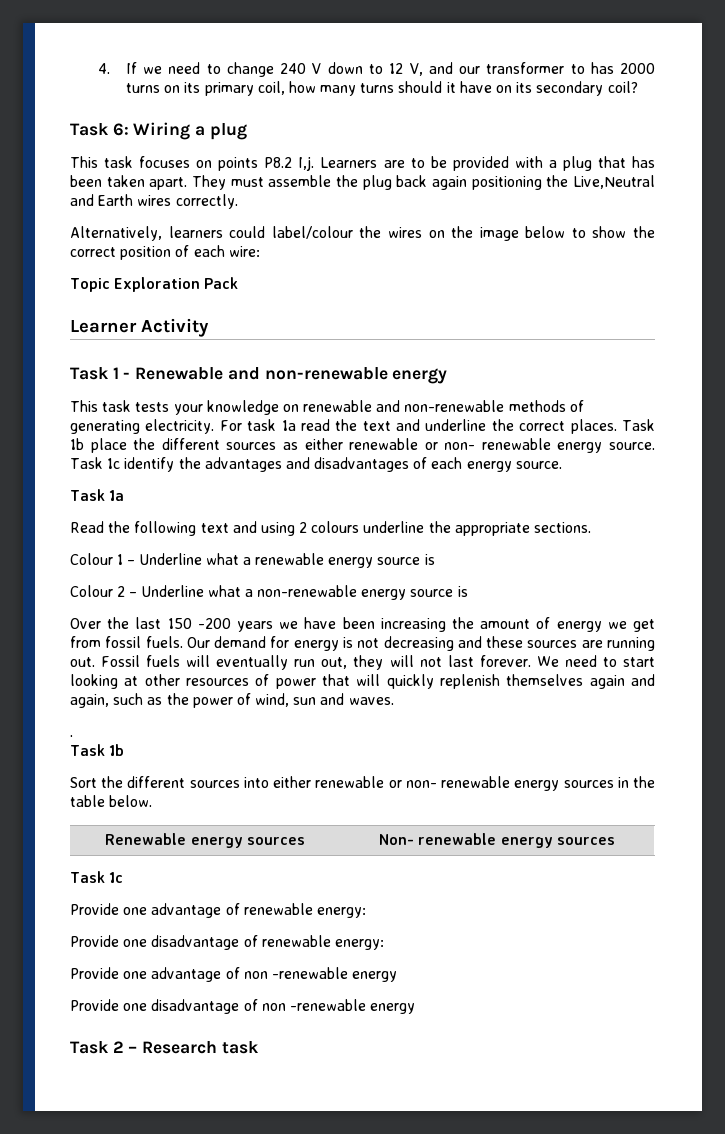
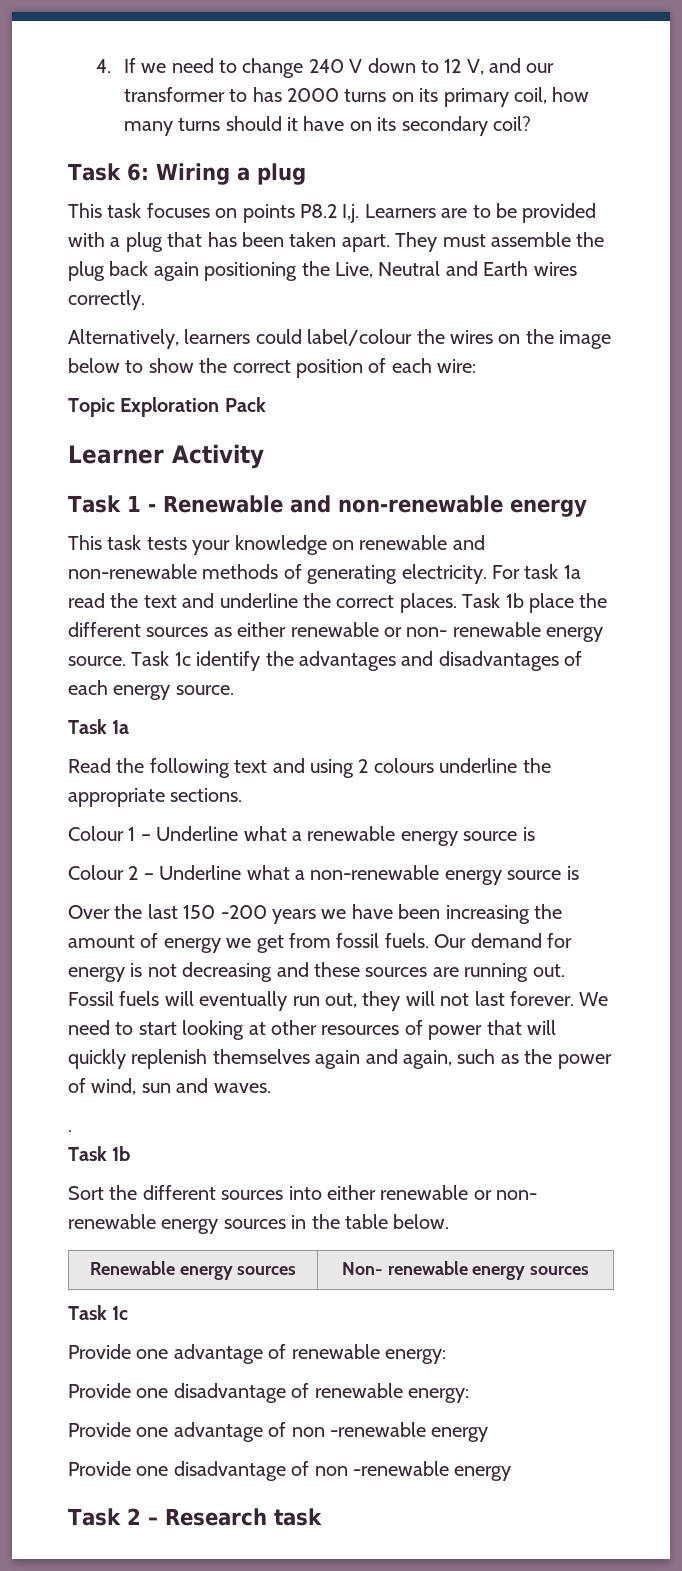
- They must assemble the plug back again positioning the Live,Neutral and Earth wires correctly.
+ They must assemble the plug back again positioning the Live, Neutral and Earth wires correctly.

